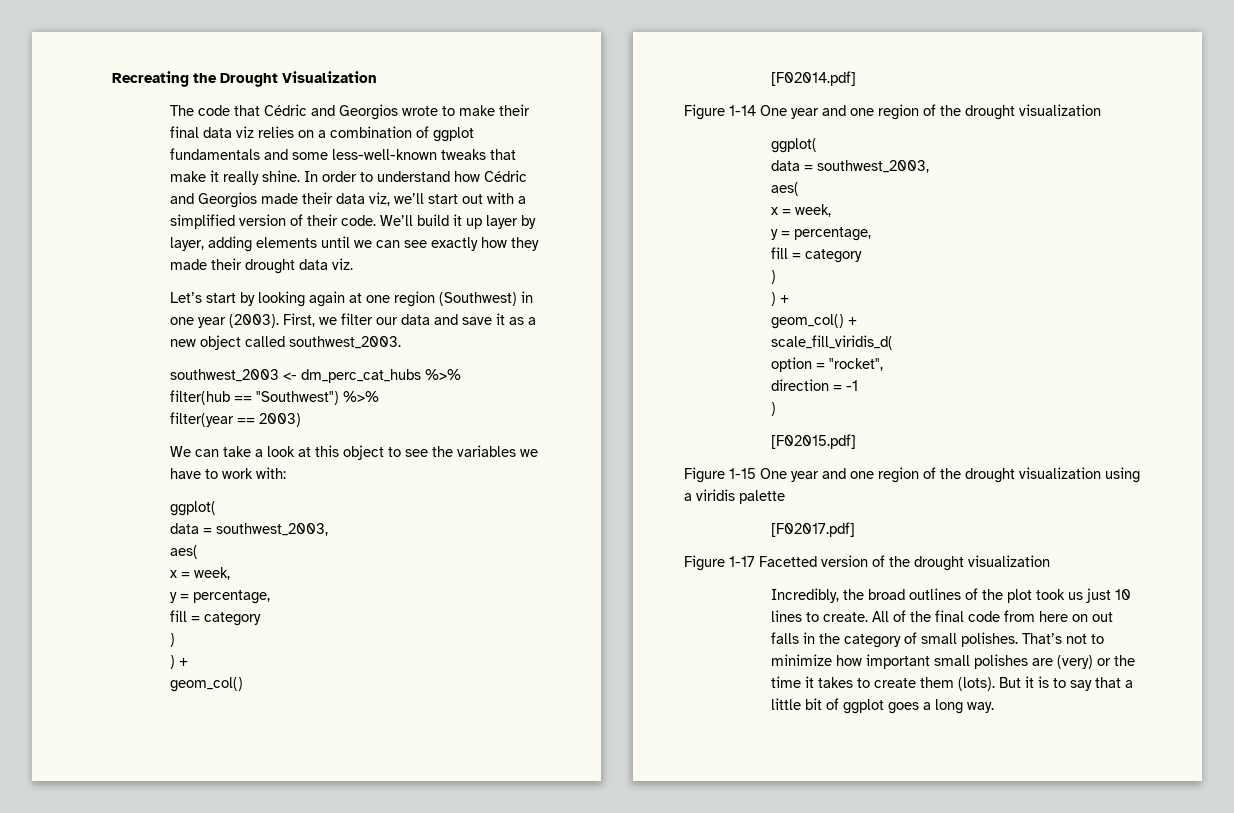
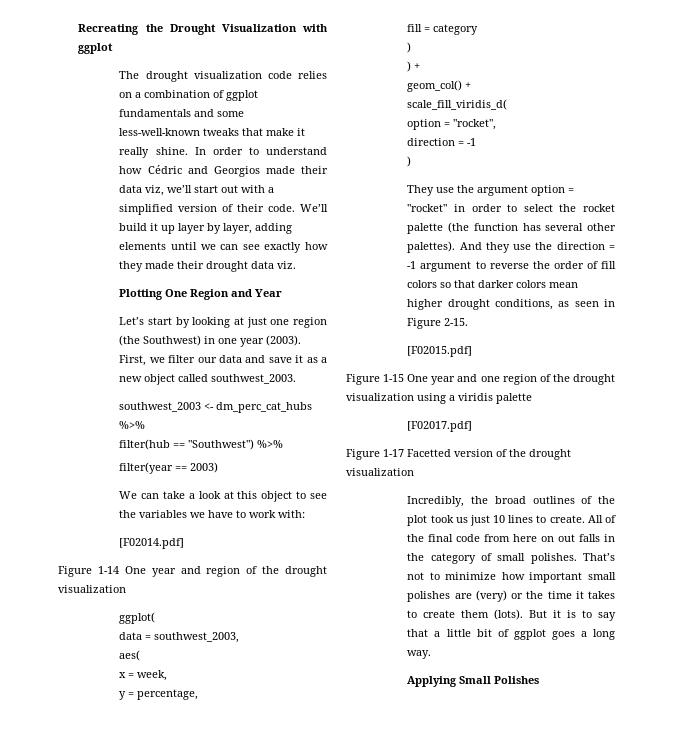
- Recreating the Drought Visualization
+ Recreating the Drought Visualization with ggplot
- The code that Cédric and Georgios wrote to make their final data viz relies on a combination of ggplot fundamentals and some less-well-known tweaks that make it really shine.
+ The drought visualization code relies on a combination of ggplot fundamentals and some less-well-known tweaks that make it really shine.
+ Plotting One Region and Year
- Let’s start by looking again at one region (Southwest) in one year (2003).
+ Let’s start by looking at just one region (the Southwest) in one year (2003).
  We can take a look at this object to see the variables we have to work with:
- ggplot(
- data = southwest_2003,
- aes(
- x = week,
- y = percentage,
- fill = category
- )
- ) +
- geom_col()
- Figure 1-14 One year and one region of the drought visualization
+ Figure 1-14 One year and region of the drought visualization
+ They use the argument option = "rocket" in order to select the rocket palette (the function has several other palettes). And they use the direction = -1 argument to reverse the order of fill colors so that darker colors mean higher drought conditions, as seen in Figure 2-15.
+ Applying Small Polishes

